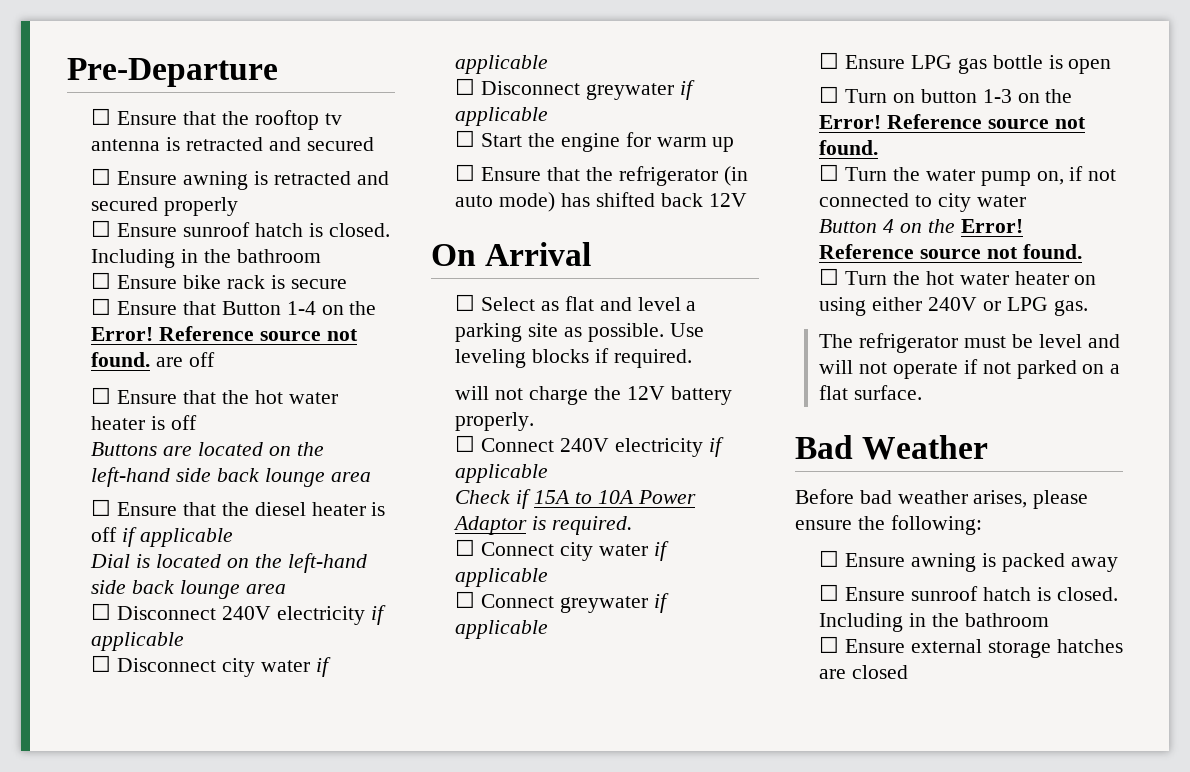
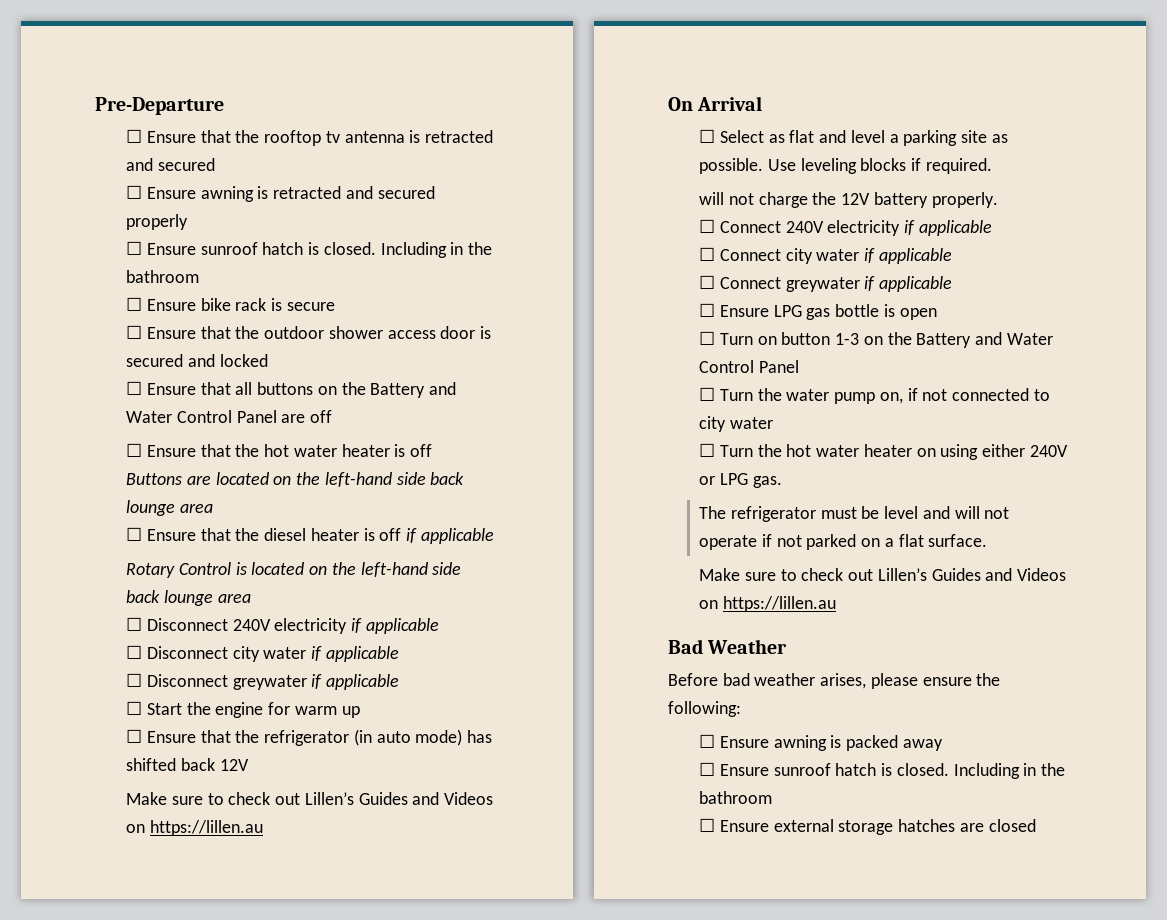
- ☐ Ensure that Button 1-4 on the Error! Reference source not found. are off
+ ☐ Ensure that the outdoor shower access door is secured and locked
+ ☐ Ensure that all buttons on the Battery and Water Control Panel are off
- Dial is located on the left-hand side back lounge area
+ Rotary Control is located on the left-hand side back lounge area
  ☐ Ensure that the refrigerator (in auto mode) has shifted back 12V
+ Make sure to check out Lillen’s Guides and Videos on https://lillen.au
- Check if 15A to 10A Power Adaptor is required.
- ☐ Turn on button 1-3 on the Error! Reference source not found.
+ ☐ Turn on button 1-3 on the Battery and Water Control Panel
- Button 4 on the Error! Reference source not found.
  The refrigerator must be level and will not operate if not parked on a flat surface.
+ Make sure to check out Lillen’s Guides and Videos on https://lillen.au

